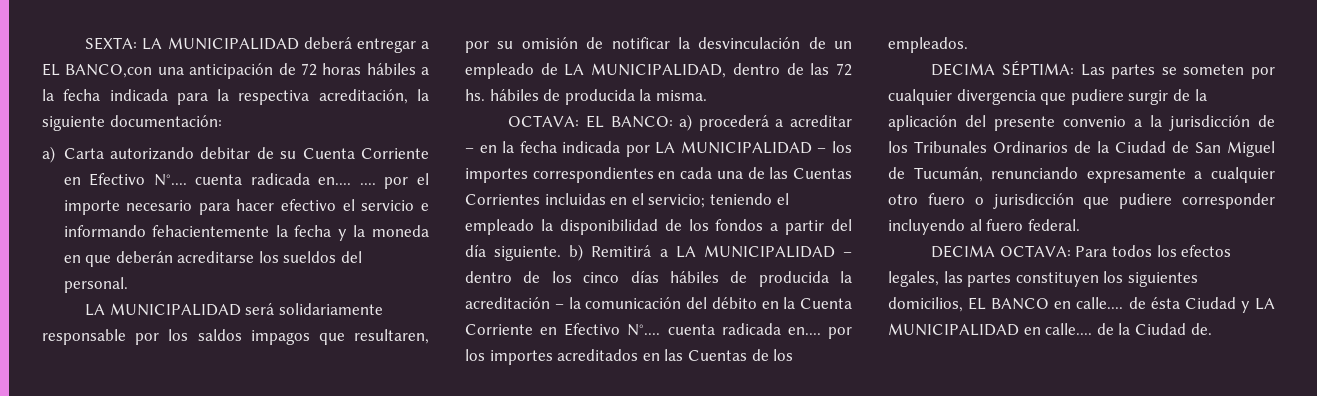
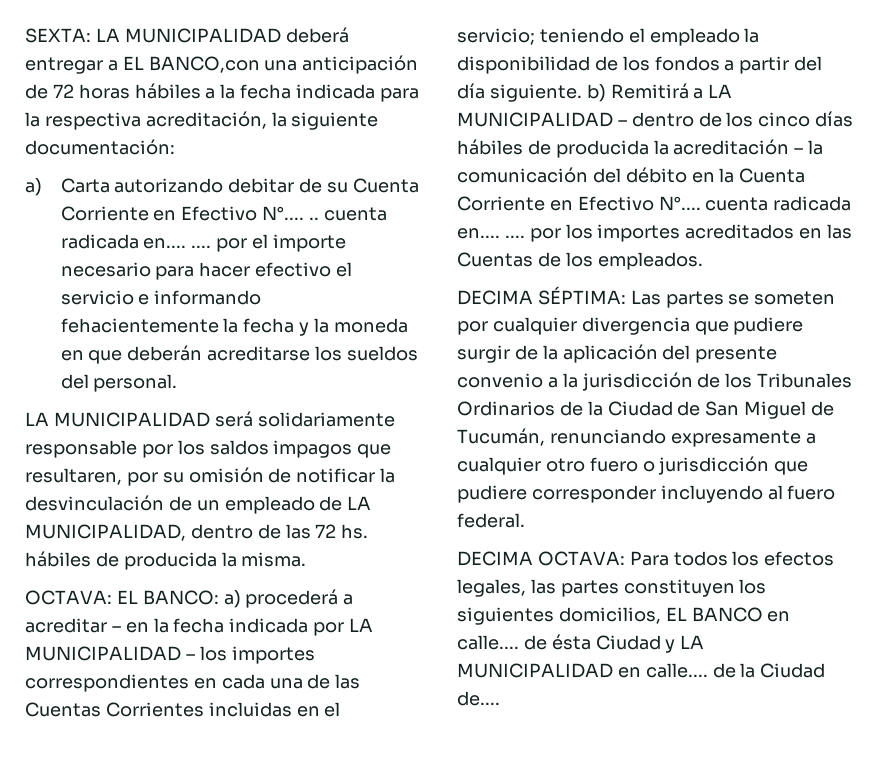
- a) Carta autorizando debitar de su Cuenta Corriente en Efectivo N°.... cuenta radicada en.... .... por el importe necesario para hacer efectivo el servicio e informando fehacientemente la fecha y la moneda en que deberán acreditarse los sueldos del personal.
+ a) Carta autorizando debitar de su Cuenta Corriente en Efectivo N°.... .. cuenta radicada en.... .... por el importe necesario para hacer efectivo el servicio e informando fehacientemente la fecha y la moneda en que deberán acreditarse los sueldos del personal.
- teniendo el empleado la disponibilidad de los fondos a partir del día siguiente. b) Remitirá a LA MUNICIPALIDAD – dentro de los cinco días hábiles de producida la acreditación – la comunicación del débito en la Cuenta Corriente en Efectivo N°.... cuenta radicada en.... por los importes acreditados en las Cuentas de los empleados.
+ teniendo el empleado la disponibilidad de los fondos a partir del día siguiente. b) Remitirá a LA MUNICIPALIDAD – dentro de los cinco días hábiles de producida la acreditación – la comunicación del débito en la Cuenta Corriente en Efectivo N°.... cuenta radicada en.... .... por los importes acreditados en las Cuentas de los empleados.
- DECIMA OCTAVA: Para todos los efectos legales, las partes constituyen los siguientes domicilios, EL BANCO en calle.... de ésta Ciudad y LA MUNICIPALIDAD en calle.... de la Ciudad de.
+ DECIMA OCTAVA: Para todos los efectos legales, las partes constituyen los siguientes domicilios, EL BANCO en calle.... de ésta Ciudad y LA MUNICIPALIDAD en calle.... de la Ciudad de....

